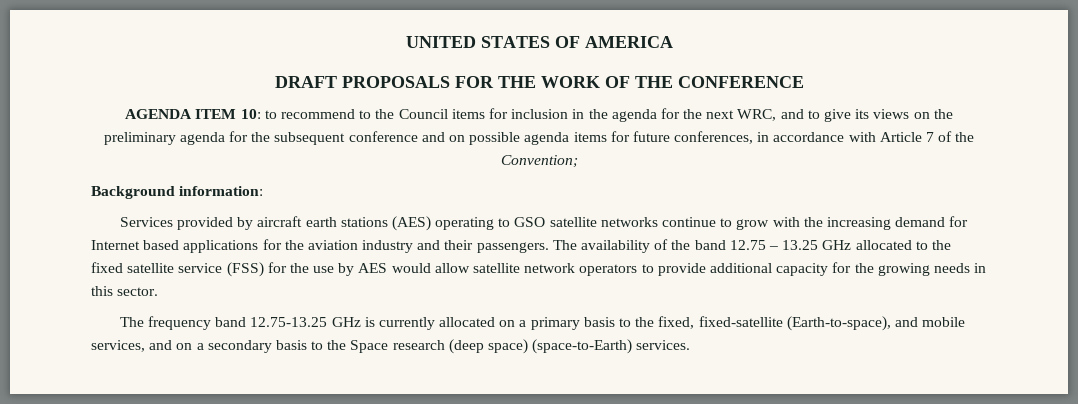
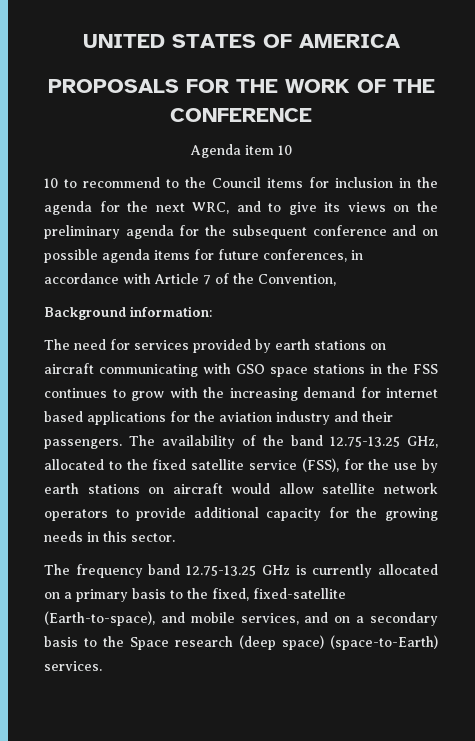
- DRAFT PROPOSALS FOR THE WORK OF THE CONFERENCE
+ PROPOSALS FOR THE WORK OF THE CONFERENCE
- AGENDA ITEM 10: to recommend to the Council items for inclusion in the agenda for the next WRC, and to give its views on the preliminary agenda for the subsequent conference and on possible agenda items for future conferences, in accordance with Article 7 of the Convention;
+ Agenda item 10
+ 10 to recommend to the Council items for inclusion in the agenda for the next WRC, and to give its views on the preliminary agenda for the subsequent conference and on possible agenda items for future conferences, in accordance with Article 7 of the Convention,
- Services provided by aircraft earth stations (AES) operating to GSO satellite networks continue to grow with the increasing demand for Internet based applications for the aviation industry and their passengers.
+ The need for services provided by earth stations on aircraft communicating with GSO space stations in the FSS continues to grow with the increasing demand for internet based applications for the aviation industry and their passengers.
- The availability of the band 12.75 – 13.25 GHz allocated to the fixed satellite service (FSS) for the use by AES would allow satellite network operators to provide additional capacity for the growing needs in this sector.
+ The availability of the band 12.75-13.25 GHz, allocated to the fixed satellite service (FSS), for the use by earth stations on aircraft would allow satellite network operators to provide additional capacity for the growing needs in this sector.

